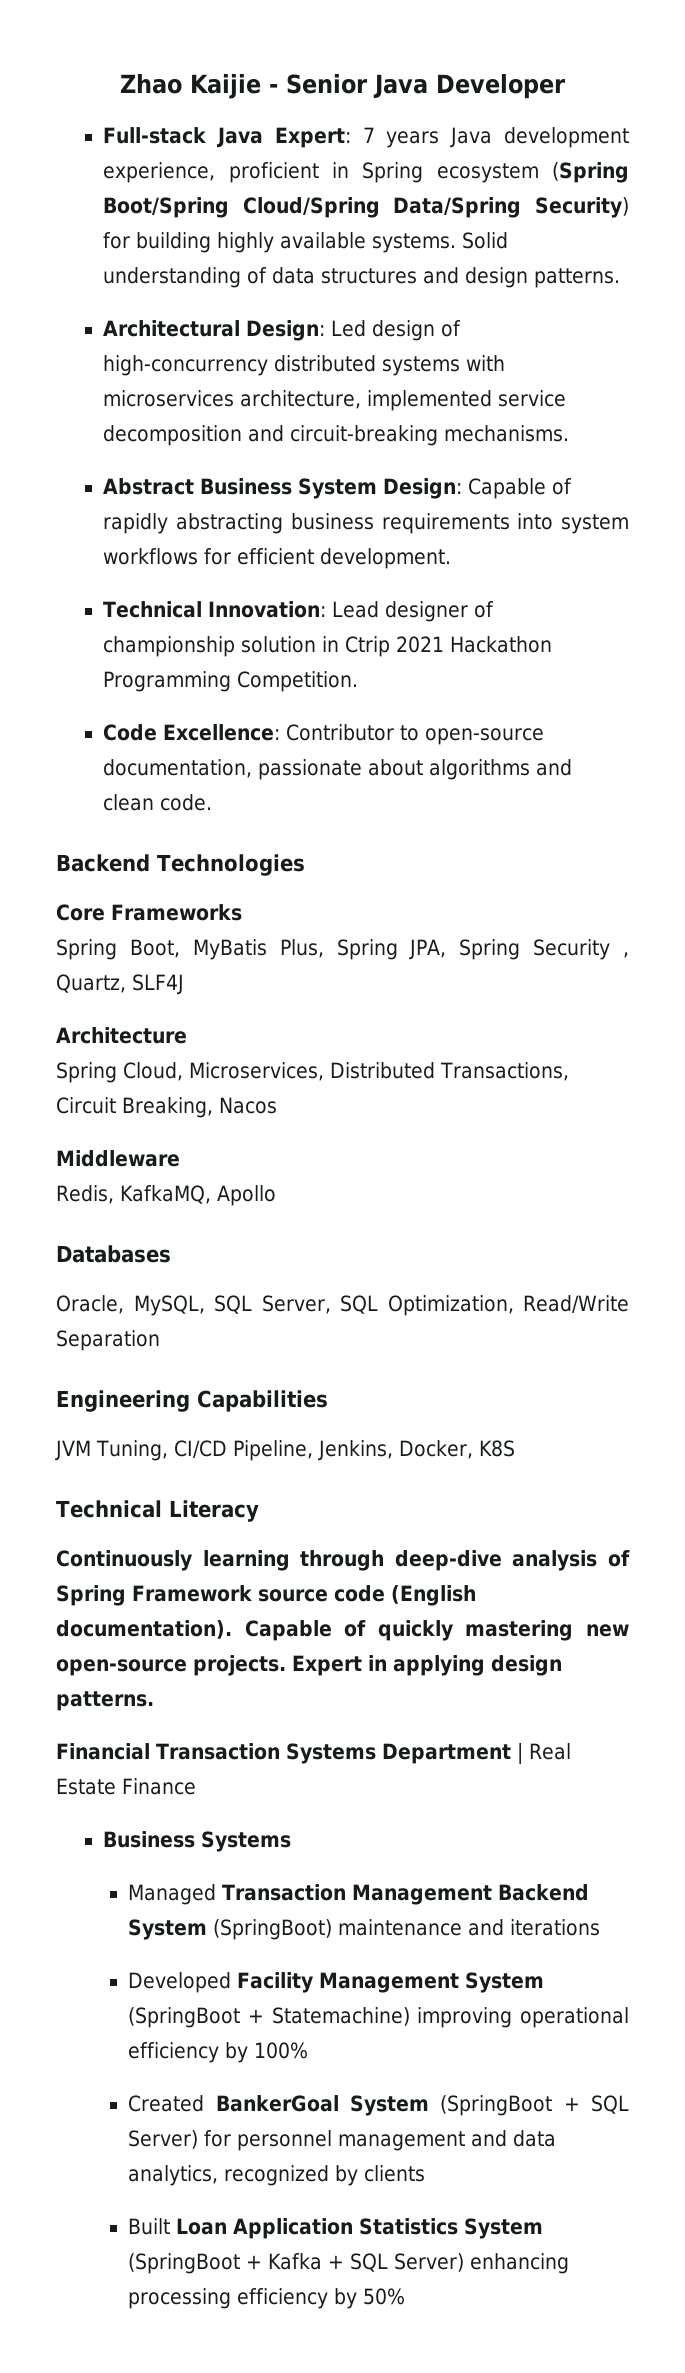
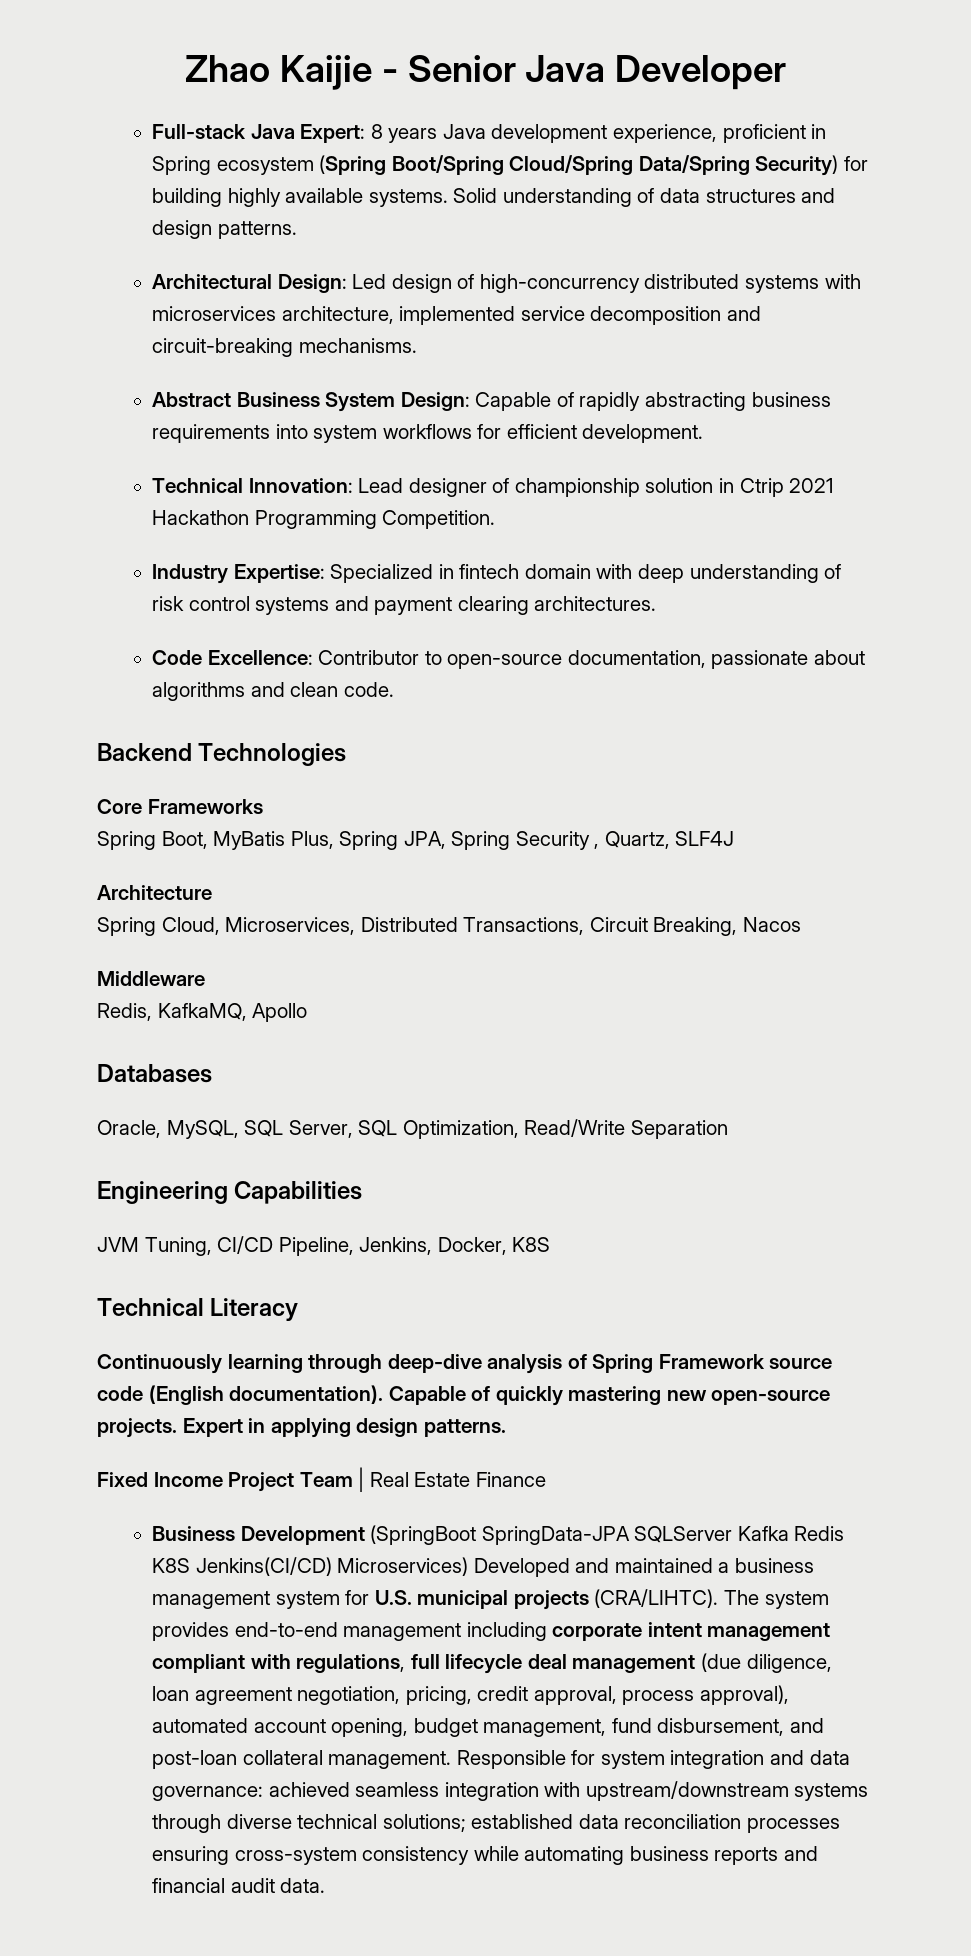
- Full-stack Java Expert: 7 years Java development experience, proficient in Spring ecosystem (Spring Boot/Spring Cloud/Spring Data/Spring Security) for building highly available systems.
+ Full-stack Java Expert: 8 years Java development experience, proficient in Spring ecosystem (Spring Boot/Spring Cloud/Spring Data/Spring Security) for building highly available systems.
+ Industry Expertise: Specialized in fintech domain with deep understanding of risk control systems and payment clearing architectures.
- Financial Transaction Systems Department | Real Estate Finance
+ Fixed Income Project Team | Real Estate Finance
- Business Systems
- Managed Transaction Management Backend System (SpringBoot) maintenance and iterations
- Developed Facility Management System (SpringBoot + Statemachine) improving operational efficiency by 100%
- Created BankerGoal System (SpringBoot + SQL Server) for personnel management and data analytics, recognized by clients
- Built Loan Application Statistics System (SpringBoot + Kafka + SQL Server) enhancing processing efficiency by 50%
+ Business Development (SpringBoot SpringData-JPA SQLServer Kafka Redis K8S Jenkins(CI/CD) Microservices) Developed and maintained a business management system for U.S. municipal projects (CRA/LIHTC). The system provides end-to-end management including corporate intent management compliant with regulations, full lifecycle deal management (due diligence, loan agreement negotiation, pricing, credit approval, process approval), automated account opening, budget management, fund disbursement, and post-loan collateral management. Responsible for system integration and data governance: achieved seamless integration with upstream/downstream systems through diverse technical solutions; established data reconciliation processes ensuring cross-system consistency while automating business reports and financial audit data.

